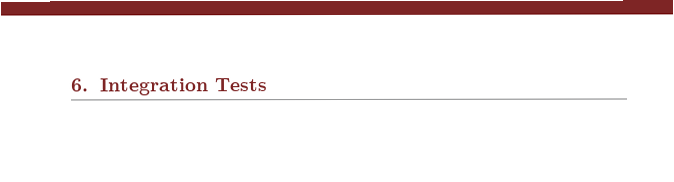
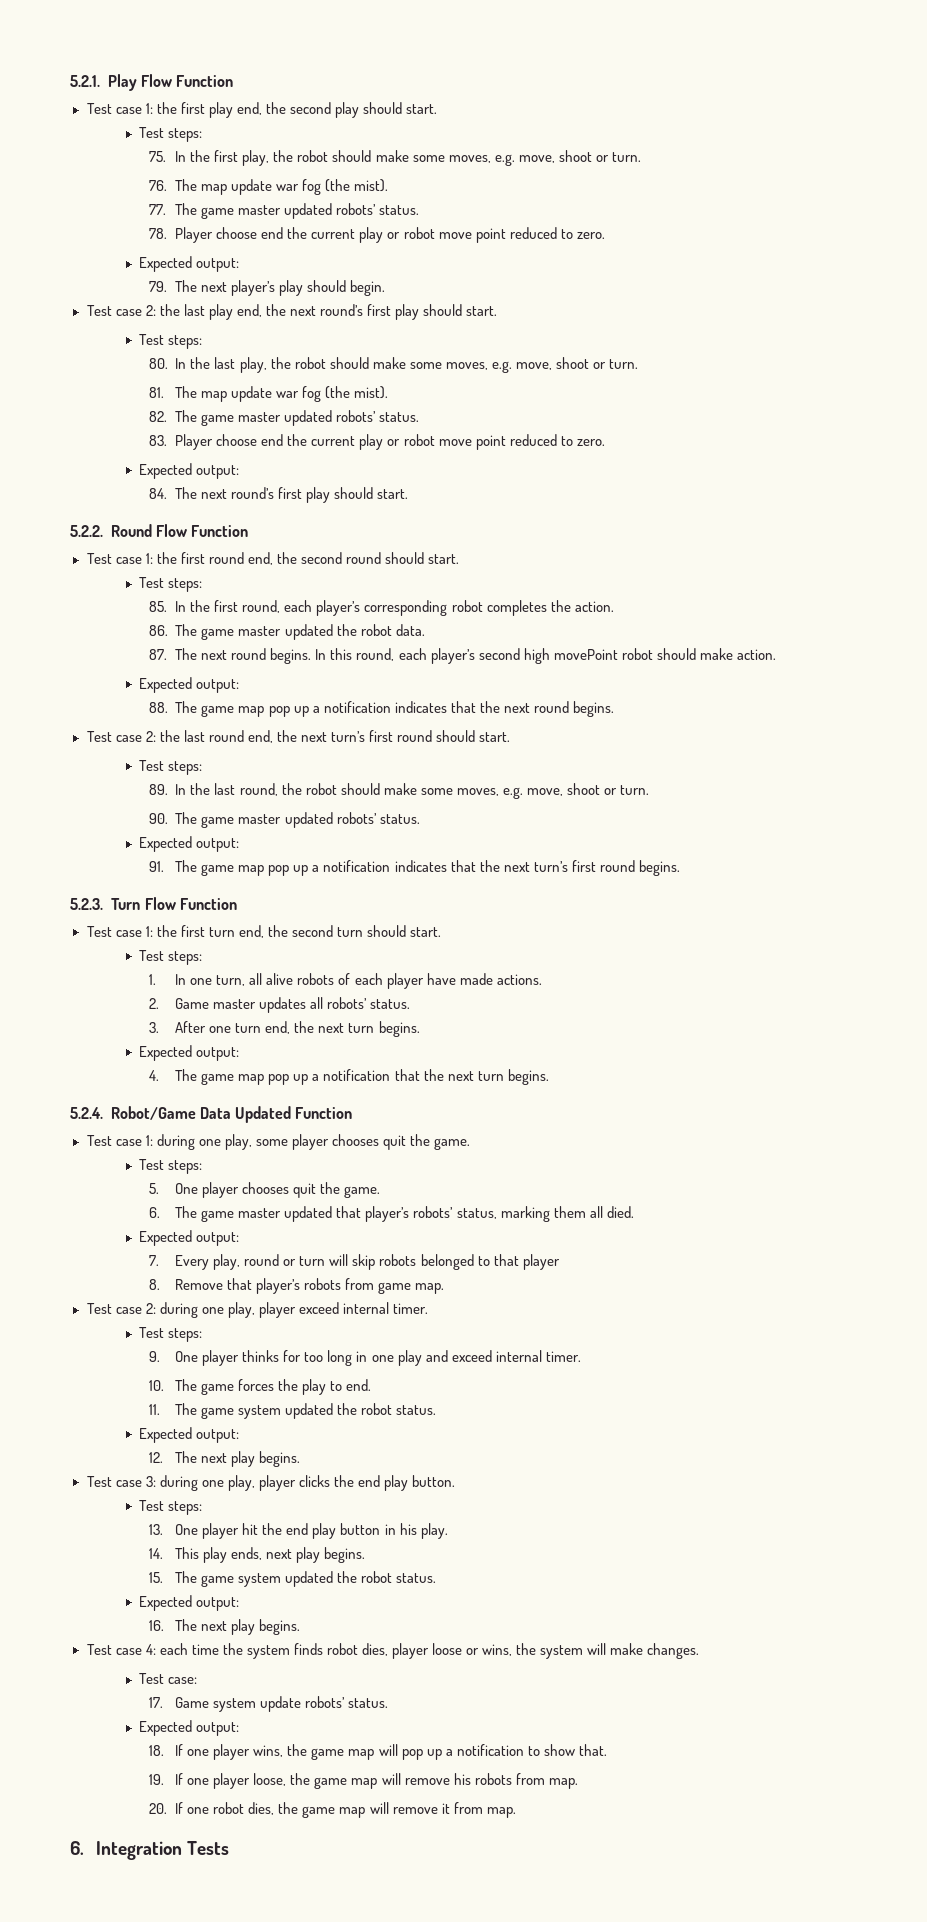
+ 5.2.1. Play Flow Function
+ Test case 1: the first play end, the second play should start.
+ Test steps:
+ 75. In the first play, the robot should make some moves, e.g. move, shoot or turn.
+ 76. The map update war fog (the mist).
+ 77. The game master updated robots’ status.
+ 78. Player choose end the current play or robot move point reduced to zero.
+ Expected output:
+ 79. The next player’s play should begin.
+ Test case 2: the last play end, the next round’s first play should start.
+ Test steps:
+ 80. In the last play, the robot should make some moves, e.g. move, shoot or turn.
+ 81. The map update war fog (the mist).
+ 82. The game master updated robots’ status.
+ 83. Player choose end the current play or robot move point reduced to zero.
+ Expected output:
+ 84. The next round’s first play should start.
+ 5.2.2. Round Flow Function
+ Test case 1: the first round end, the second round should start.
+ Test steps:
+ 85. In the first round, each player’s corresponding robot completes the action.
+ 86. The game master updated the robot data.
+ 87. The next round begins. In this round, each player’s second high movePoint robot should make action.
+ Expected output:
+ 88. The game map pop up a notification indicates that the next round begins.
+ Test case 2: the last round end, the next turn’s first round should start.
+ Test steps:
+ 89. In the last round, the robot should make some moves, e.g. move, shoot or turn.
+ 90. The game master updated robots’ status.
+ Expected output:
+ 91. The game map pop up a notification indicates that the next turn’s first round begins.
+ 5.2.3. Turn Flow Function
+ Test case 1: the first turn end, the second turn should start.
+ Test steps:
+ 1. In one turn, all alive robots of each player have made actions.
+ 2. Game master updates all robots’ status.
+ 3. After one turn end, the next turn begins.
+ Expected output:
+ 4. The game map pop up a notification that the next turn begins.
+ 5.2.4. Robot/Game Data Updated Function
+ Test case 1: during one play, some player chooses quit the game.
+ Test steps:
+ 5. One player chooses quit the game.
+ 6. The game master updated that player’s robots’ status, marking them all died.
+ Expected output:
+ 7. Every play, round or turn will skip robots belonged to that player
+ 8. Remove that player’s robots from game map.
+ Test case 2: during one play, player exceed internal timer.
+ Test steps:
+ 9. One player thinks for too long in one play and exceed internal timer.
+ 10. The game forces the play to end.
+ 11. The game system updated the robot status.
+ Expected output:
+ 12. The next play begins.
+ Test case 3: during one play, player clicks the end play button.
+ Test steps:
+ 13. One player hit the end play button in his play.
+ 14. This play ends, next play begins.
+ 15. The game system updated the robot status.
+ Expected output:
+ 16. The next play begins.
+ Test case 4: each time the system finds robot dies, player loose or wins, the system will make changes.
+ Test case:
+ 17. Game system update robots’ status.
+ Expected output:
+ 18. If one player wins, the game map will pop up a notification to show that.
+ 19. If one player loose, the game map will remove his robots from map.
+ 20. If one robot dies, the game map will remove it from map.

